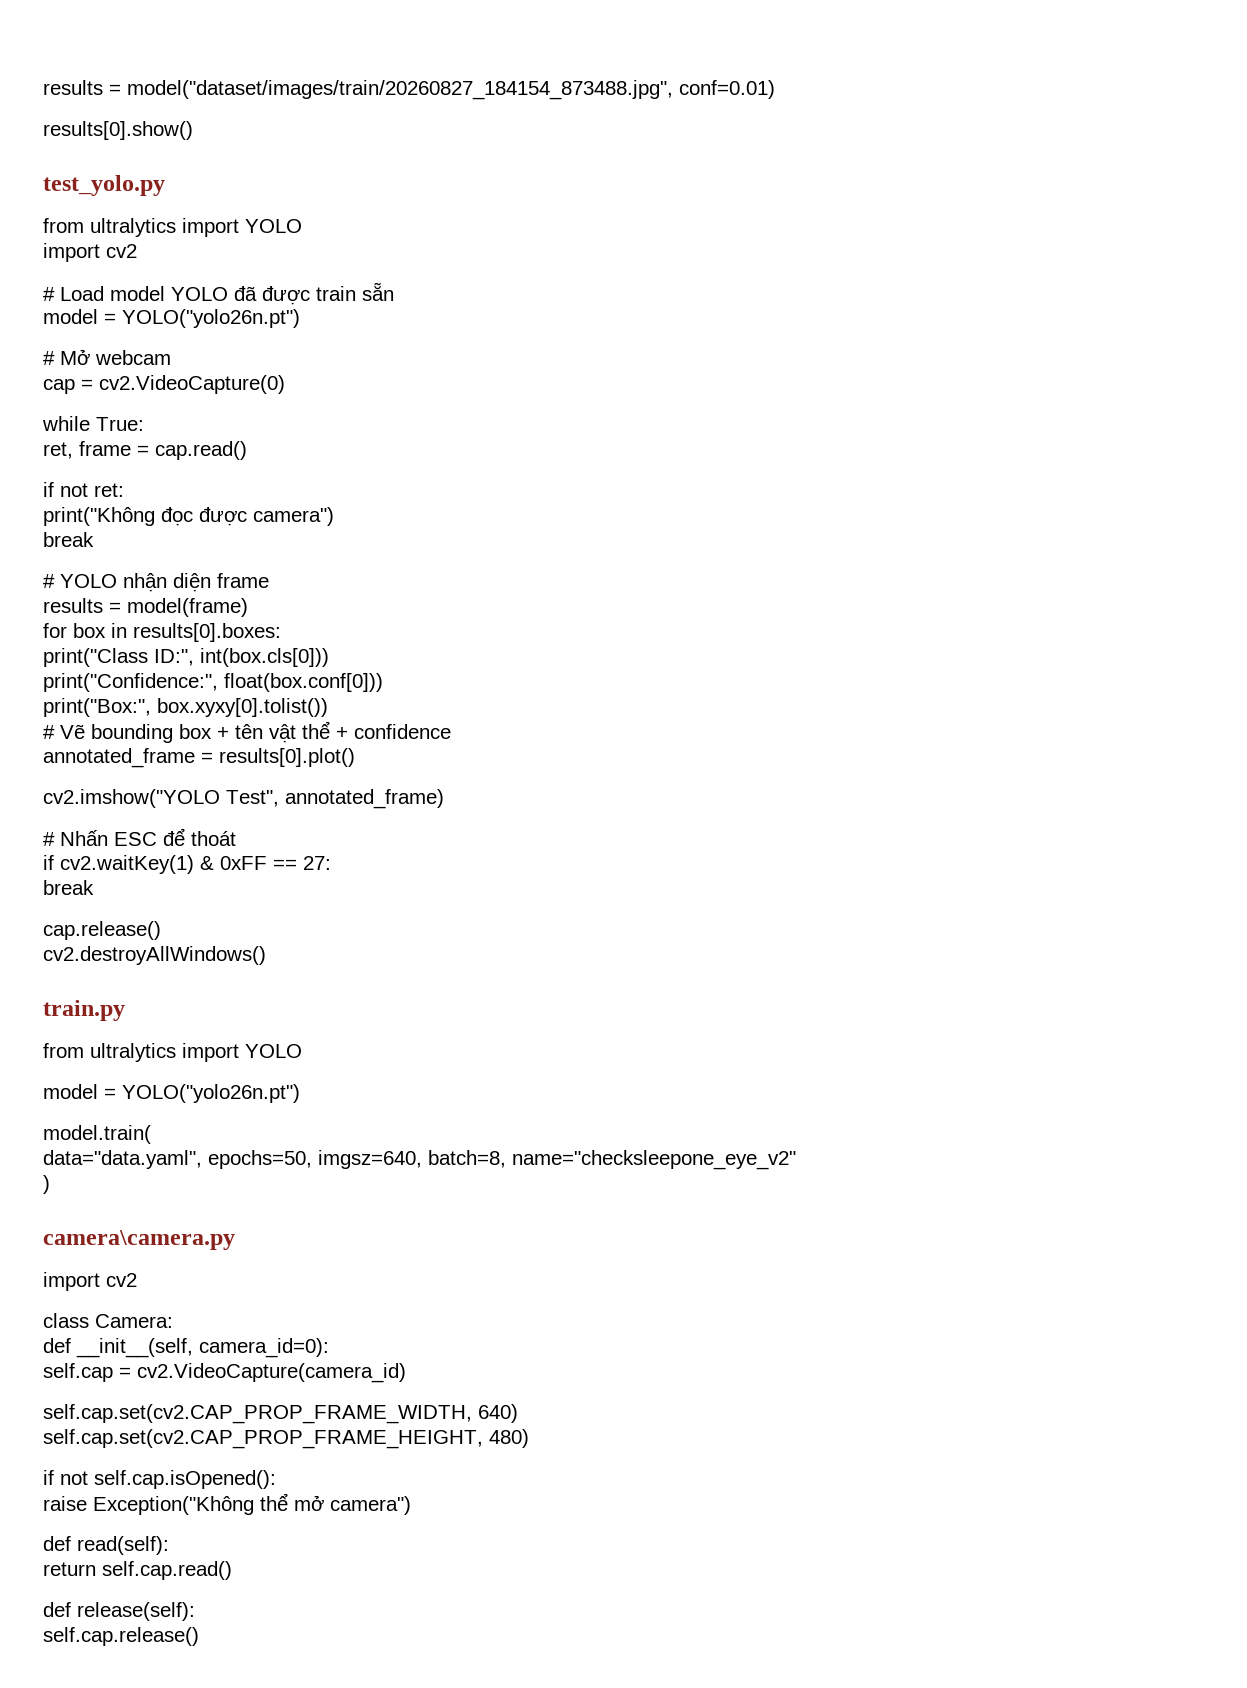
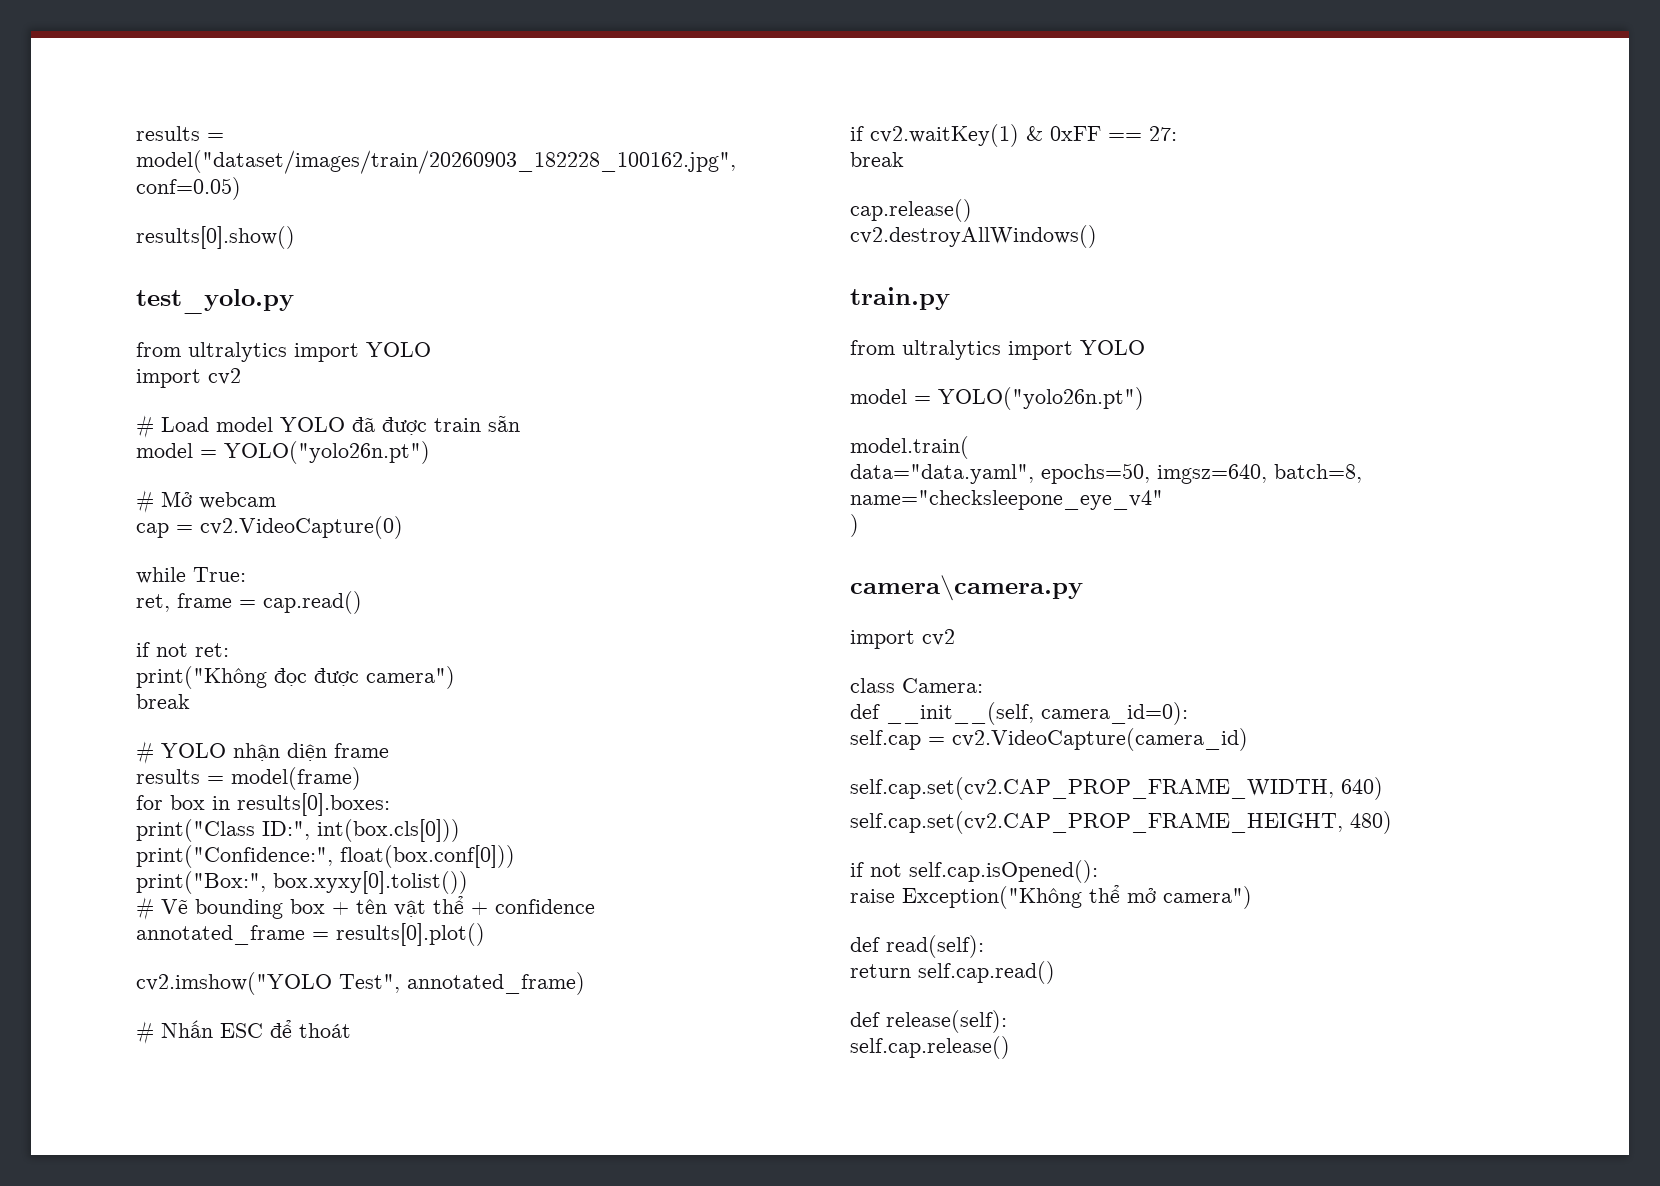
- results = model("dataset/images/train/20260827_184154_873488.jpg", conf=0.01)
+ results = model("dataset/images/train/20260903_182228_100162.jpg", conf=0.05)
- data="data.yaml", epochs=50, imgsz=640, batch=8, name="checksleepone_eye_v2"
+ data="data.yaml", epochs=50, imgsz=640, batch=8, name="checksleepone_eye_v4"

